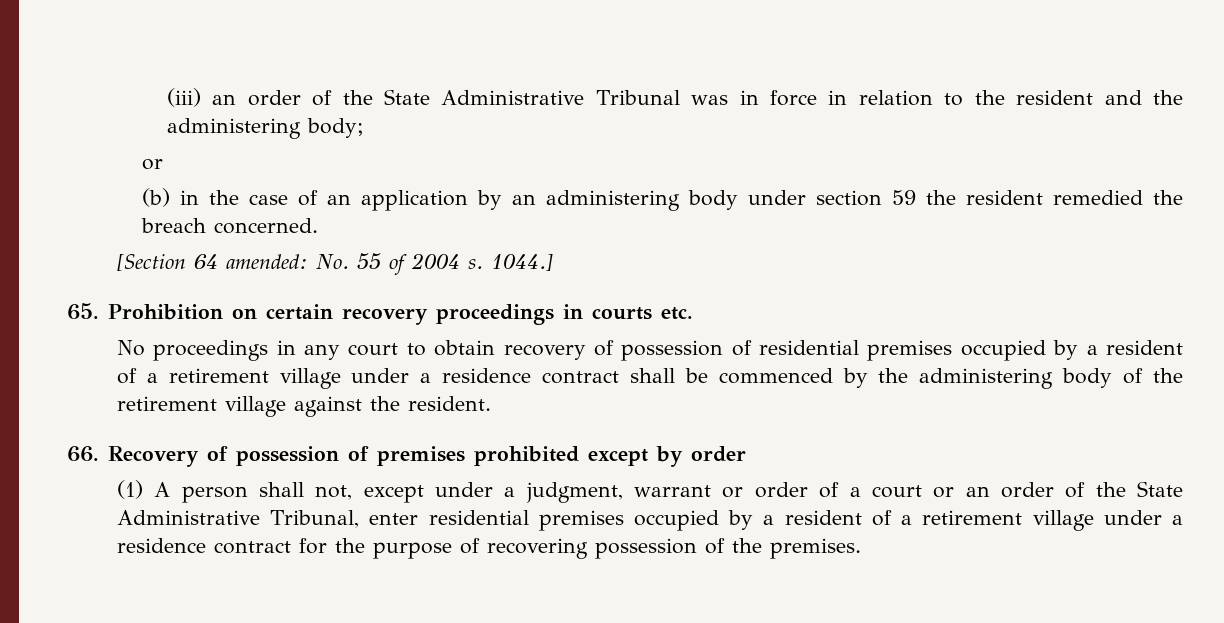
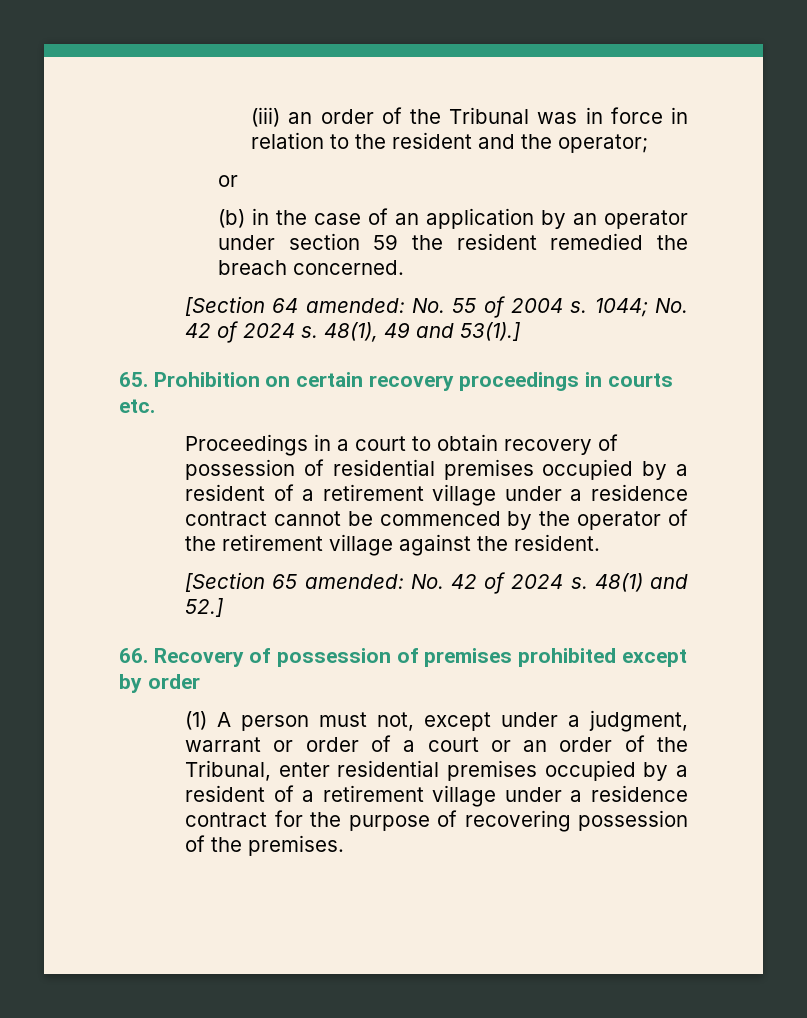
- (iii) an order of the State Administrative Tribunal was in force in relation to the resident and the administering body;
+ (iii) an order of the Tribunal was in force in relation to the resident and the operator;
- (b) in the case of an application by an administering body under section 59 the resident remedied the breach concerned.
+ (b) in the case of an application by an operator under section 59 the resident remedied the breach concerned.
- 1044.]
+ 1044; No. 42 of 2024 s. 48(1), 49 and 53(1).]
- No proceedings in any court to obtain recovery of possession of residential premises occupied by a resident of a retirement village under a residence contract shall be commenced by the administering body of the retirement village against the resident.
+ Proceedings in a court to obtain recovery of possession of residential premises occupied by a resident of a retirement village under a residence contract cannot be commenced by the operator of the retirement village against the resident.
+ [Section 65 amended: No. 42 of 2024 s. 48(1) and 52.]
- (1) A person shall not, except under a judgment, warrant or order of a court or an order of the State Administrative Tribunal, enter residential premises occupied by a resident of a retirement village under a residence contract for the purpose of recovering possession of the premises.
+ (1) A person must not, except under a judgment, warrant or order of a court or an order of the Tribunal, enter residential premises occupied by a resident of a retirement village under a residence contract for the purpose of recovering possession of the premises.

